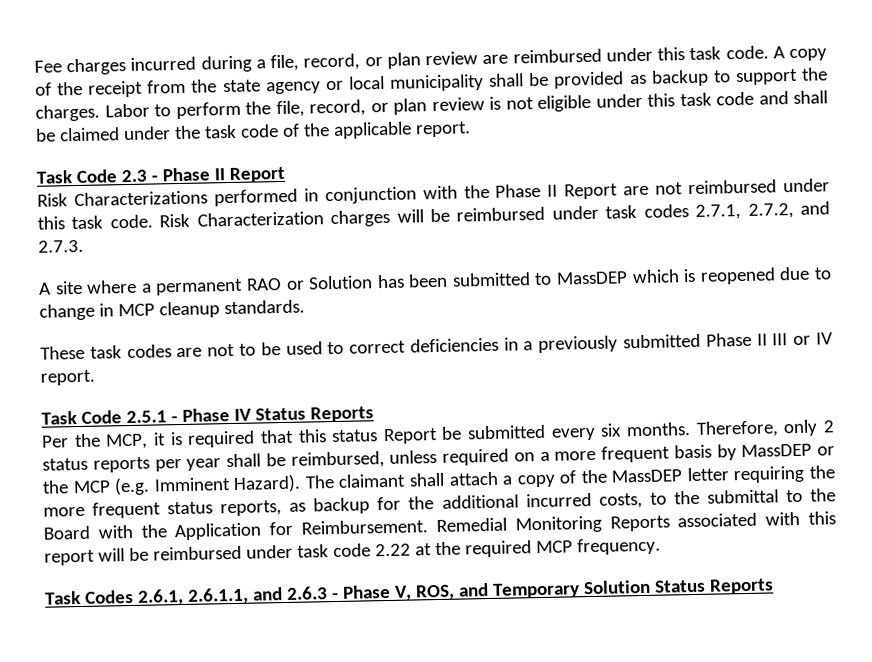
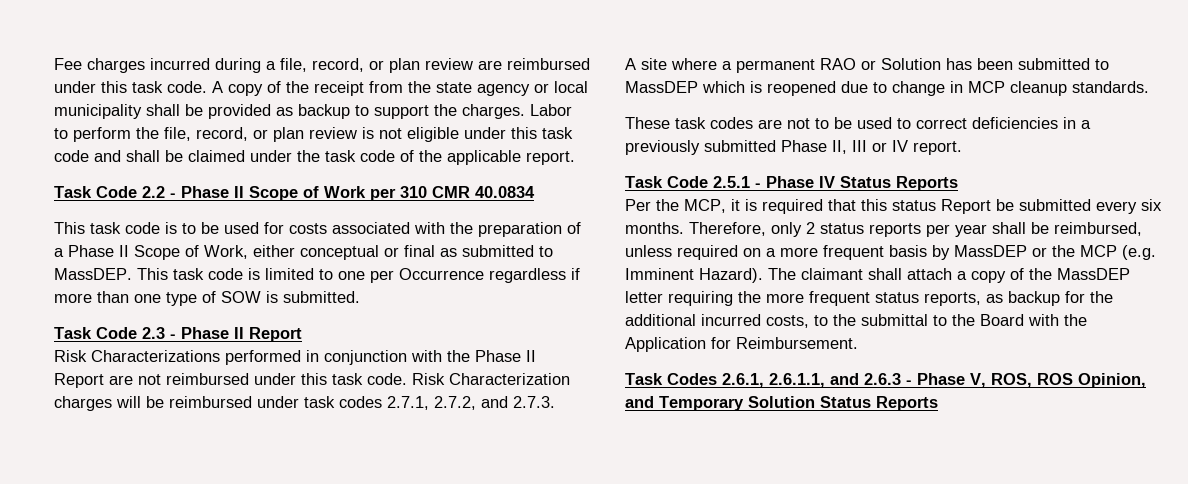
+ Task Code 2.2 - Phase II Scope of Work per 310 CMR 40.0834
+ This task code is to be used for costs associated with the preparation of a Phase II Scope of Work, either conceptual or final as submitted to MassDEP. This task code is limited to one per Occurrence regardless if more than one type of SOW is submitted.
- These task codes are not to be used to correct deficiencies in a previously submitted Phase II III or IV report.
+ These task codes are not to be used to correct deficiencies in a previously submitted Phase II, III or IV report.
- Remedial Monitoring Reports associated with this report will be reimbursed under task code 2.22 at the required MCP frequency.
- Task Codes 2.6.1, 2.6.1.1, and 2.6.3 - Phase V, ROS, and Temporary Solution Status Reports
+ Task Codes 2.6.1, 2.6.1.1, and 2.6.3 - Phase V, ROS, ROS Opinion, and Temporary Solution Status Reports

